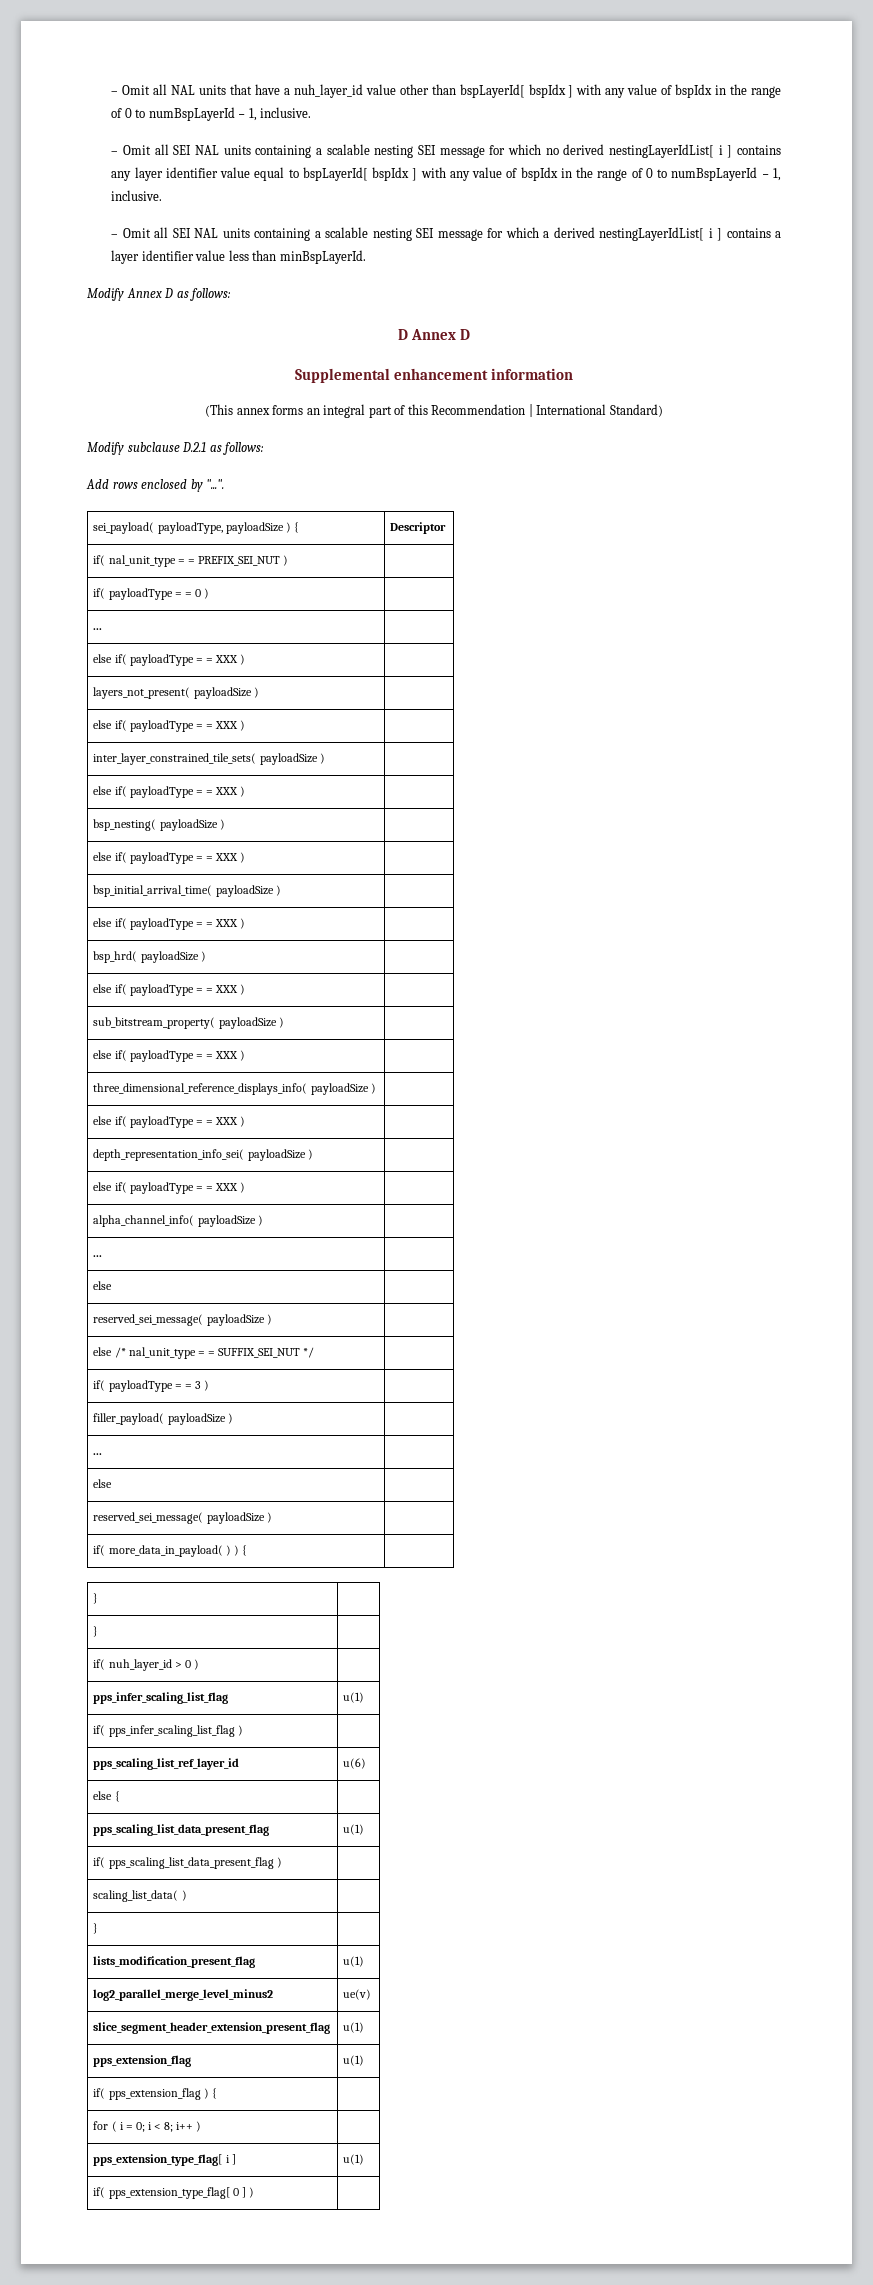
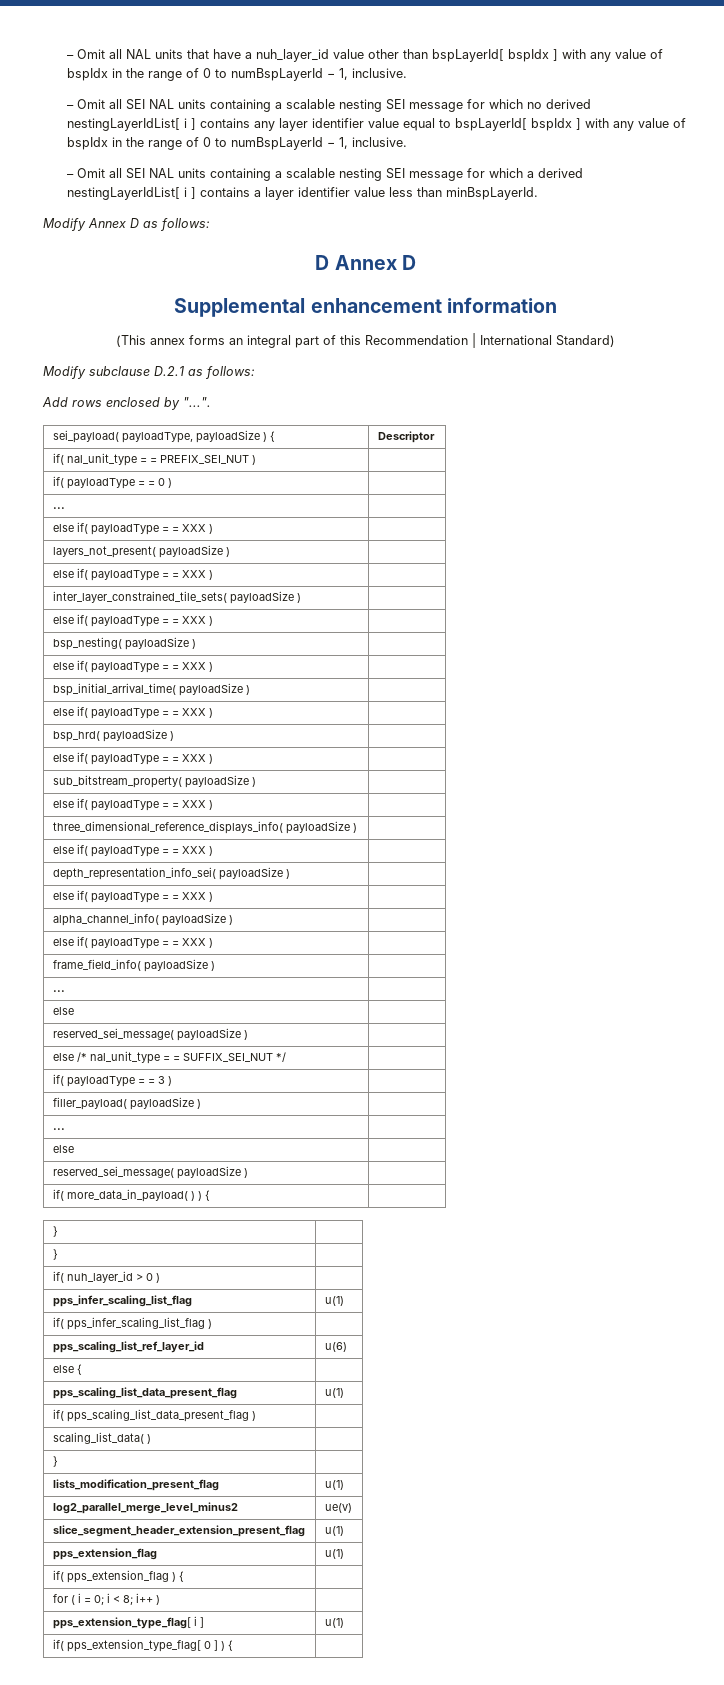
  alpha_channel_info( payloadSize ) |
+ else if( payloadType = = XXX ) |
+ frame_field_info( payloadSize ) |
- if( pps_extension_type_flag[ 0 ] ) |
+ if( pps_extension_type_flag[ 0 ] ) { |

